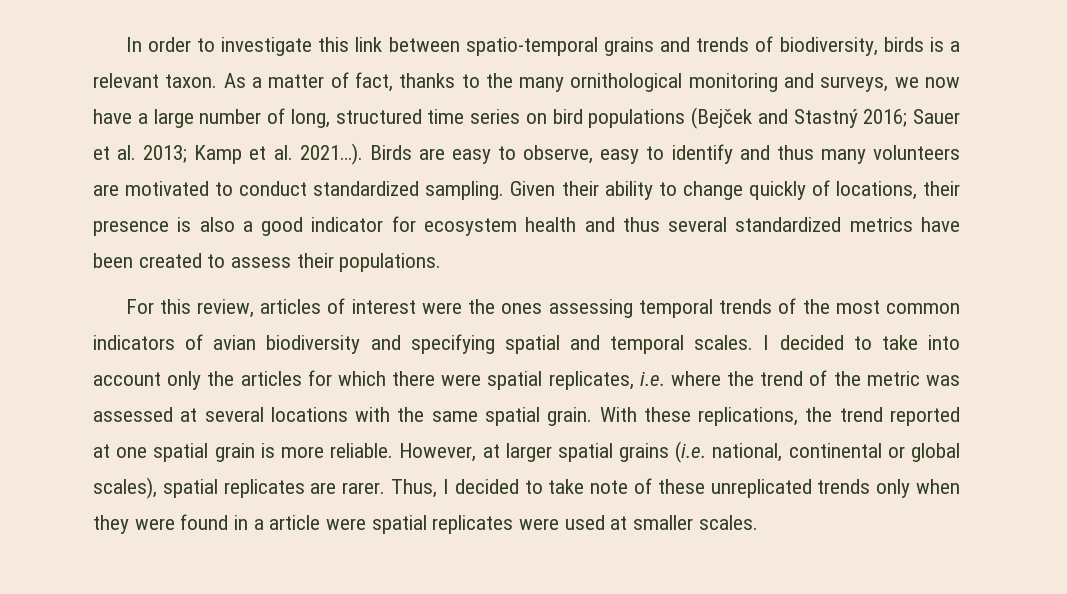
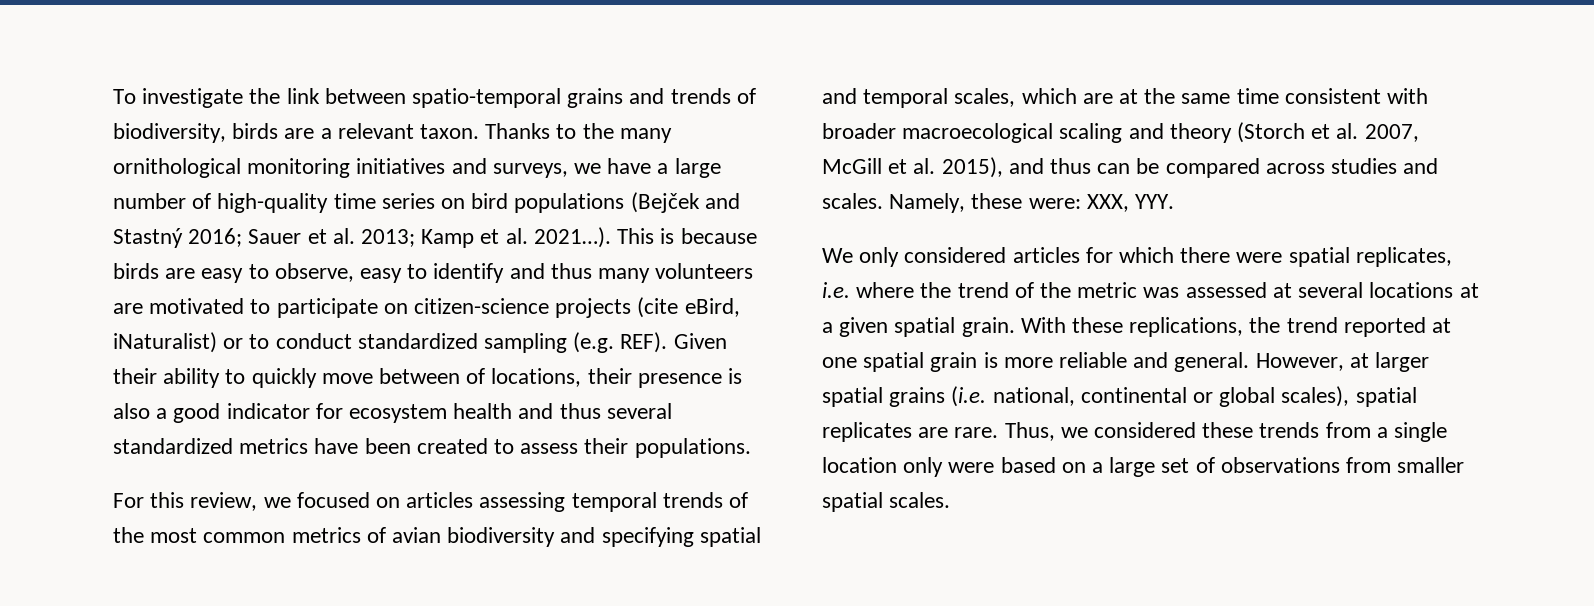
- In order to investigate this link between spatio-temporal grains and trends of biodiversity, birds is a relevant taxon.
+ To investigate the link between spatio-temporal grains and trends of biodiversity, birds are a relevant taxon.
- As a matter of fact, thanks to the many ornithological monitoring and surveys, we now have a large number of long, structured time series on bird populations (Bejček and Stastný 2016; Sauer et al. 2013; Kamp et al. 2021…).
+ Thanks to the many ornithological monitoring initiatives and surveys, we have a large number of high-quality time series on bird populations (Bejček and Stastný 2016; Sauer et al. 2013; Kamp et al. 2021…).
- Birds are easy to observe, easy to identify and thus many volunteers are motivated to conduct standardized sampling.
+ This is because birds are easy to observe, easy to identify and thus many volunteers are motivated to participate on citizen-science projects (cite eBird, iNaturalist) or to conduct standardized sampling (e.g. REF).
- Given their ability to change quickly of locations, their presence is also a good indicator for ecosystem health and thus several standardized metrics have been created to assess their populations.
+ Given their ability to quickly move between of locations, their presence is also a good indicator for ecosystem health and thus several standardized metrics have been created to assess their populations.
- For this review, articles of interest were the ones assessing temporal trends of the most common indicators of avian biodiversity and specifying spatial and temporal scales. I decided to take into account only the articles for which there were spatial replicates, i.e. where the trend of the metric was assessed at several locations with the same spatial grain.
+ For this review, we focused on articles assessing temporal trends of the most common metrics of avian biodiversity and specifying spatial and temporal scales, which are at the same time consistent with broader macroecological scaling and theory (Storch et al. 2007, McGill et al. 2015), and thus can be compared across studies and scales. Namely, these were: XXX, YYY.
+ We only considered articles for which there were spatial replicates, i.e. where the trend of the metric was assessed at several locations at a given spatial grain.
- With these replications, the trend reported at one spatial grain is more reliable.
+ With these replications, the trend reported at one spatial grain is more reliable and general.
- However, at larger spatial grains (i.e. national, continental or global scales), spatial replicates are rarer. Thus, I decided to take note of these unreplicated trends only when they were found in a article were spatial replicates were used at smaller scales.
+ However, at larger spatial grains (i.e. national, continental or global scales), spatial replicates are rare. Thus, we considered these trends from a single location only were based on a large set of observations from smaller spatial scales.

